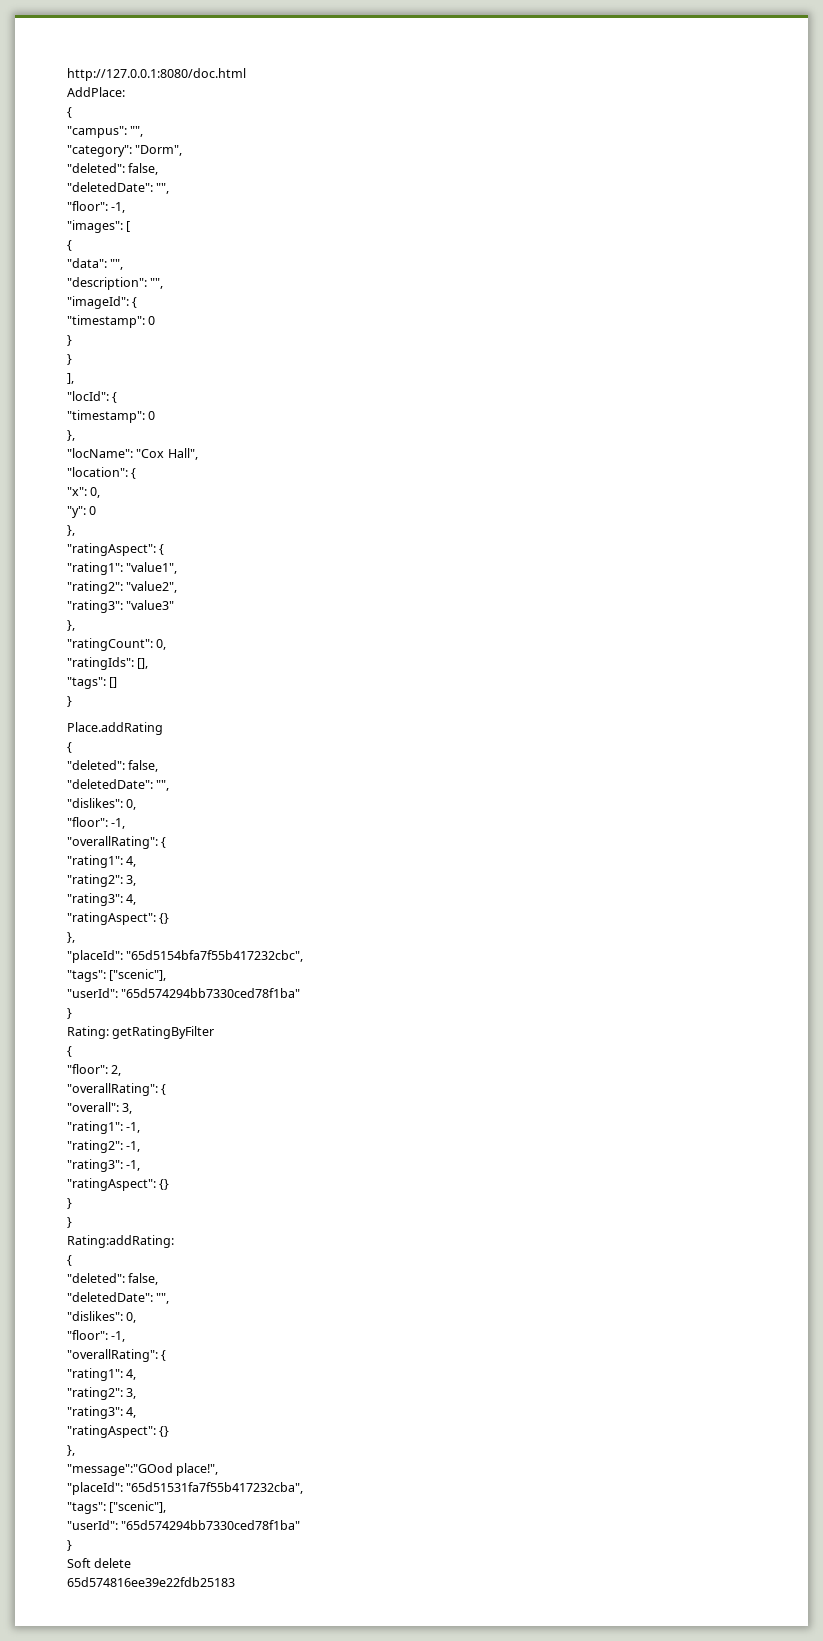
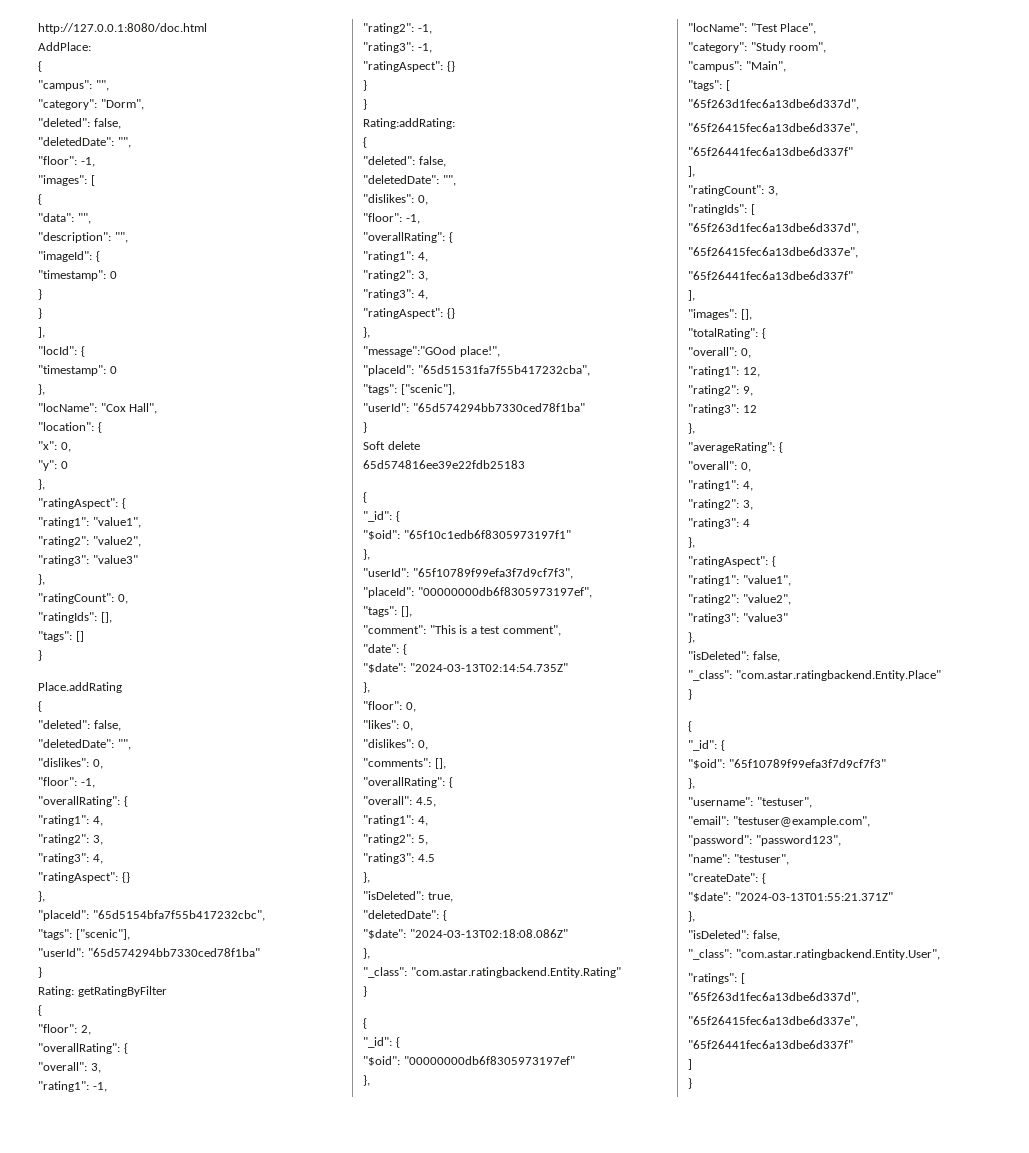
  65d574816ee39e22fdb25183
+ {
+ "_id": {
+ "$oid": "65f10c1edb6f8305973197f1"
+ },
+ "userId": "65f10789f99efa3f7d9cf7f3",
+ "placeId": "00000000db6f8305973197ef",
+ "tags": [],
+ "comment": "This is a test comment",
+ "date": {
+ "$date": "2024-03-13T02:14:54.735Z"
+ },
+ "floor": 0,
+ "likes": 0,
+ "dislikes": 0,
+ "comments": [],
+ "overallRating": {
+ "overall": 4.5,
+ "rating1": 4,
+ "rating2": 5,
+ "rating3": 4.5
+ },
+ "isDeleted": true,
+ "deletedDate": {
+ "$date": "2024-03-13T02:18:08.086Z"
+ },
+ "_class": "com.astar.ratingbackend.Entity.Rating"
+ }
+ {
+ "_id": {
+ "$oid": "00000000db6f8305973197ef"
+ },
+ "locName": "Test Place",
+ "category": "Study room",
+ "campus": "Main",
+ "tags": [
+ "65f263d1fec6a13dbe6d337d",
+ "65f26415fec6a13dbe6d337e",
+ "65f26441fec6a13dbe6d337f"
+ ],
+ "ratingCount": 3,
+ "ratingIds": [
+ "65f263d1fec6a13dbe6d337d",
+ "65f26415fec6a13dbe6d337e",
+ "65f26441fec6a13dbe6d337f"
+ ],
+ "images": [],
+ "totalRating": {
+ "overall": 0,
+ "rating1": 12,
+ "rating2": 9,
+ "rating3": 12
+ },
+ "averageRating": {
+ "overall": 0,
+ "rating1": 4,
+ "rating2": 3,
+ "rating3": 4
+ },
+ "ratingAspect": {
+ "rating1": "value1",
+ "rating2": "value2",
+ "rating3": "value3"
+ },
+ "isDeleted": false,
+ "_class": "com.astar.ratingbackend.Entity.Place"
+ }
+ {
+ "_id": {
+ "$oid": "65f10789f99efa3f7d9cf7f3"
+ },
+ "username": "testuser",
+ "email": "testuser@example.com",
+ "password": "password123",
+ "name": "testuser",
+ "createDate": {
+ "$date": "2024-03-13T01:55:21.371Z"
+ },
+ "isDeleted": false,
+ "_class": "com.astar.ratingbackend.Entity.User",
+ "ratings": [
+ "65f263d1fec6a13dbe6d337d",
+ "65f26415fec6a13dbe6d337e",
+ "65f26441fec6a13dbe6d337f"
+ ]
+ }

